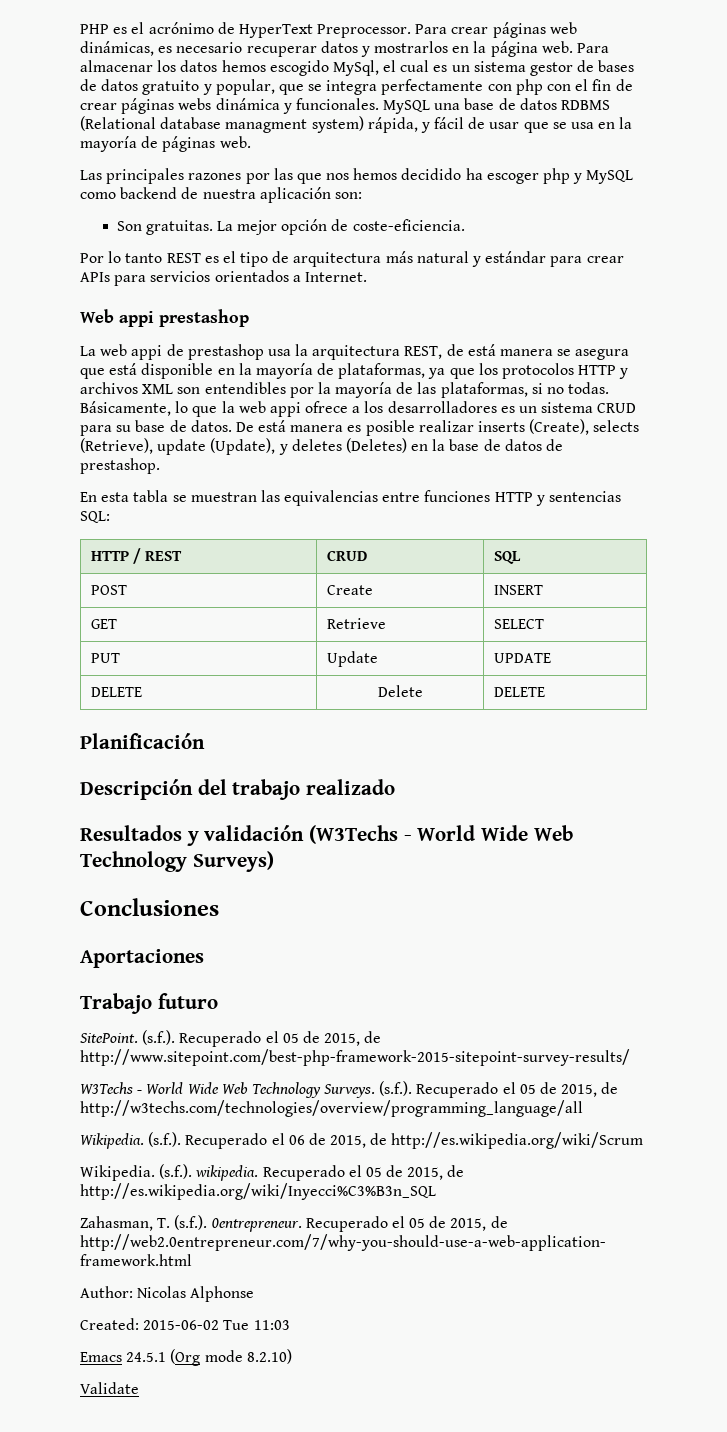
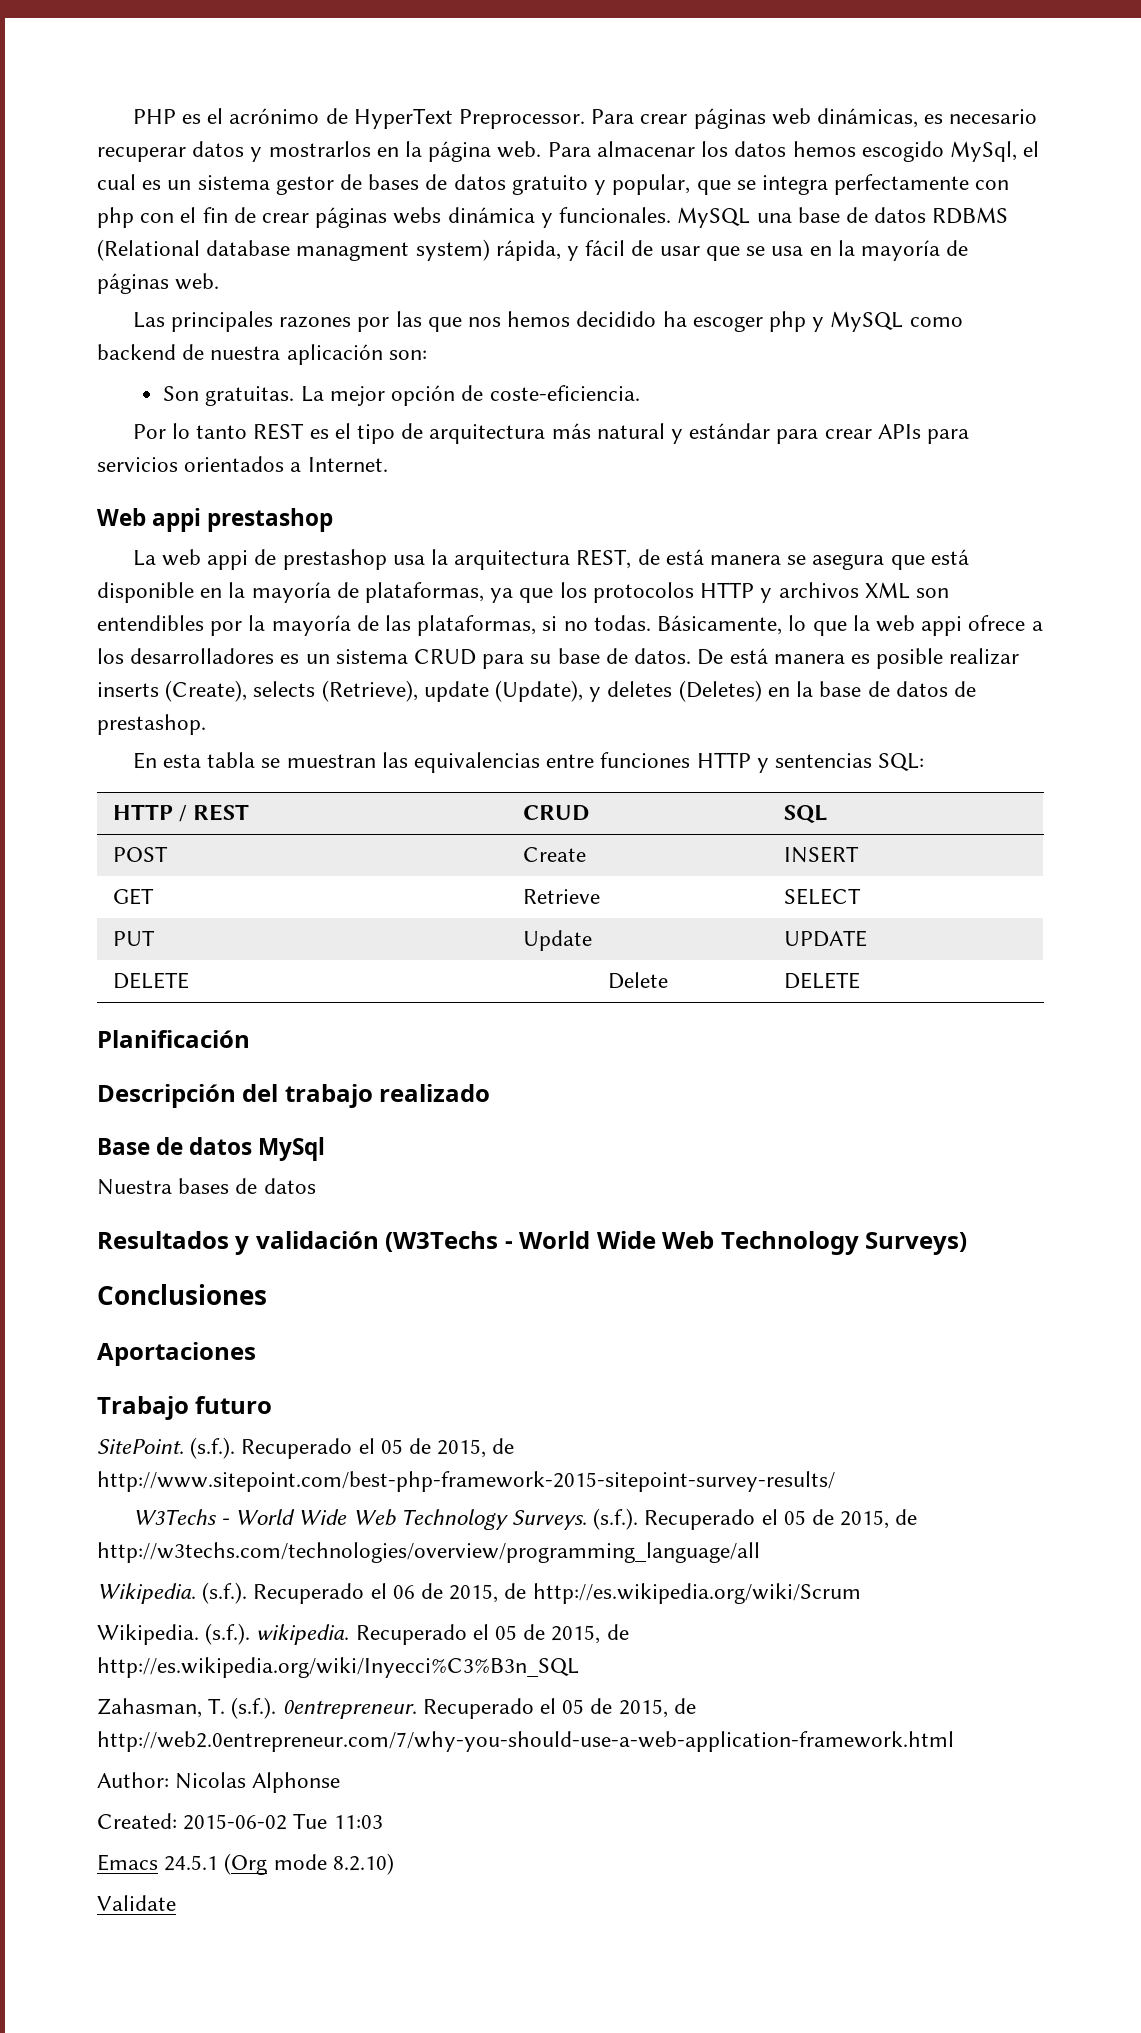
+ Base de datos MySql
+ Nuestra bases de datos

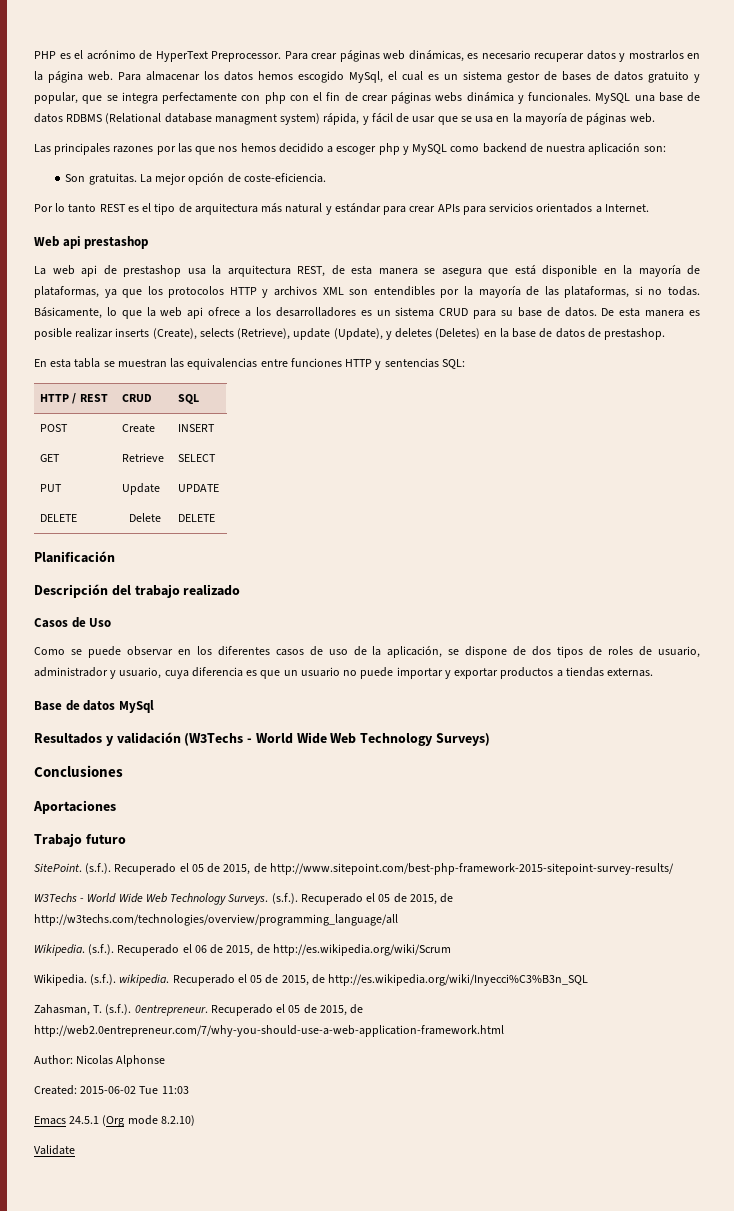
- Las principales razones por las que nos hemos decidido ha escoger php y MySQL como backend de nuestra aplicación son:
+ Las principales razones por las que nos hemos decidido a escoger php y MySQL como backend de nuestra aplicación son:
- Web appi prestashop
+ Web api prestashop
- La web appi de prestashop usa la arquitectura REST, de está manera se asegura que está disponible en la mayoría de plataformas, ya que los protocolos HTTP y archivos XML son entendibles por la mayoría de las plataformas, si no todas.
+ La web api de prestashop usa la arquitectura REST, de esta manera se asegura que está disponible en la mayoría de plataformas, ya que los protocolos HTTP y archivos XML son entendibles por la mayoría de las plataformas, si no todas.
- Básicamente, lo que la web appi ofrece a los desarrolladores es un sistema CRUD para su base de datos.
+ Básicamente, lo que la web api ofrece a los desarrolladores es un sistema CRUD para su base de datos.
- De está manera es posible realizar inserts (Create), selects (Retrieve), update (Update), y deletes (Deletes) en la base de datos de prestashop.
+ De esta manera es posible realizar inserts (Create), selects (Retrieve), update (Update), y deletes (Deletes) en la base de datos de prestashop.
+ Casos de Uso
+ Como se puede observar en los diferentes casos de uso de la aplicación, se dispone de dos tipos de roles de usuario, administrador y usuario, cuya diferencia es que un usuario no puede importar y exportar productos a tiendas externas.
- Nuestra bases de datos

